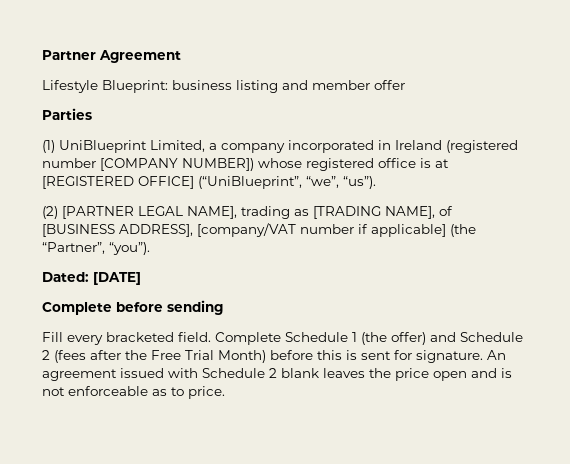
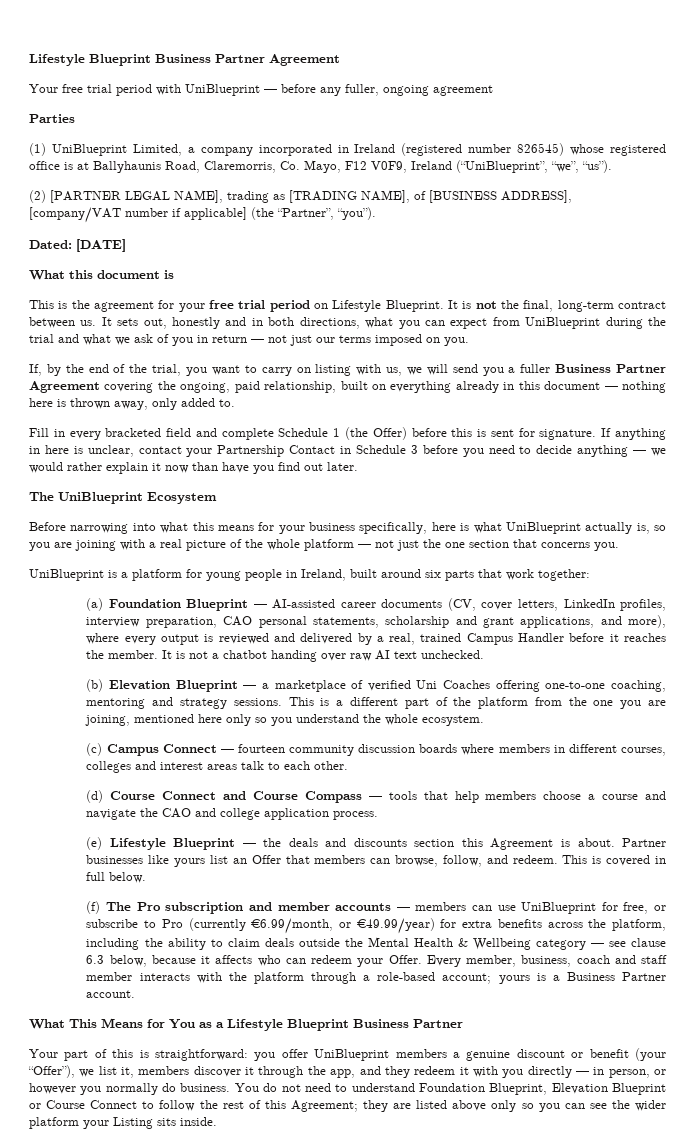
- Partner Agreement
+ Lifestyle Blueprint Business Partner Agreement
- Lifestyle Blueprint: business listing and member offer
+ Your free trial period with UniBlueprint — before any fuller, ongoing agreement
- (1) UniBlueprint Limited, a company incorporated in Ireland (registered number [COMPANY NUMBER]) whose registered office is at [REGISTERED OFFICE] (“UniBlueprint”, “we”, “us”).
+ (1) UniBlueprint Limited, a company incorporated in Ireland (registered number 826545) whose registered office is at Ballyhaunis Road, Claremorris, Co. Mayo, F12 V0F9, Ireland (“UniBlueprint”, “we”, “us”).
- Complete before sending
+ What this document is
+ This is the agreement for your free trial period on Lifestyle Blueprint. It is not the final, long-term contract between us. It sets out, honestly and in both directions, what you can expect from UniBlueprint during the trial and what we ask of you in return — not just our terms imposed on you.
+ If, by the end of the trial, you want to carry on listing with us, we will send you a fuller Business Partner Agreement covering the ongoing, paid relationship, built on everything already in this document — nothing here is thrown away, only added to.
- Fill every bracketed field. Complete Schedule 1 (the offer) and Schedule 2 (fees after the Free Trial Month) before this is sent for signature.
+ Fill in every bracketed field and complete Schedule 1 (the Offer) before this is sent for signature.
- An agreement issued with Schedule 2 blank leaves the price open and is not enforceable as to price.
+ If anything in here is unclear, contact your Partnership Contact in Schedule 3 before you need to decide anything — we would rather explain it now than have you find out later.
+ The UniBlueprint Ecosystem
+ Before narrowing into what this means for your business specifically, here is what UniBlueprint actually is, so you are joining with a real picture of the whole platform — not just the one section that concerns you.
+ UniBlueprint is a platform for young people in Ireland, built around six parts that work together:
+ (a) Foundation Blueprint — AI-assisted career documents (CV, cover letters, LinkedIn profiles, interview preparation, CAO personal statements, scholarship and grant applications, and more), where every output is reviewed and delivered by a real, trained Campus Handler before it reaches the member. It is not a chatbot handing over raw AI text unchecked.
+ (b) Elevation Blueprint — a marketplace of verified Uni Coaches offering one-to-one coaching, mentoring and strategy sessions. This is a different part of the platform from the one you are joining, mentioned here only so you understand the whole ecosystem.
+ (c) Campus Connect — fourteen community discussion boards where members in different courses, colleges and interest areas talk to each other.
+ (d) Course Connect and Course Compass — tools that help members choose a course and navigate the CAO and college application process.
+ (e) Lifestyle Blueprint — the deals and discounts section this Agreement is about. Partner businesses like yours list an Offer that members can browse, follow, and redeem. This is covered in full below.
+ (f) The Pro subscription and member accounts — members can use UniBlueprint for free, or subscribe to Pro (currently €6.99/month, or €49.99/year) for extra benefits across the platform, including the ability to claim deals outside the Mental Health & Wellbeing category — see clause 6.3 below, because it affects who can redeem your Offer. Every member, business, coach and staff member interacts with the platform through a role-based account; yours is a Business Partner account.
+ What This Means for You as a Lifestyle Blueprint Business Partner
+ Your part of this is straightforward: you offer UniBlueprint members a genuine discount or benefit (your “Offer”), we list it, members discover it through the app, and they redeem it with you directly — in person, or however you normally do business. You do not need to understand Foundation Blueprint, Elevation Blueprint or Course Connect to follow the rest of this Agreement; they are listed above only so you can see the wider platform your Listing sits inside.

